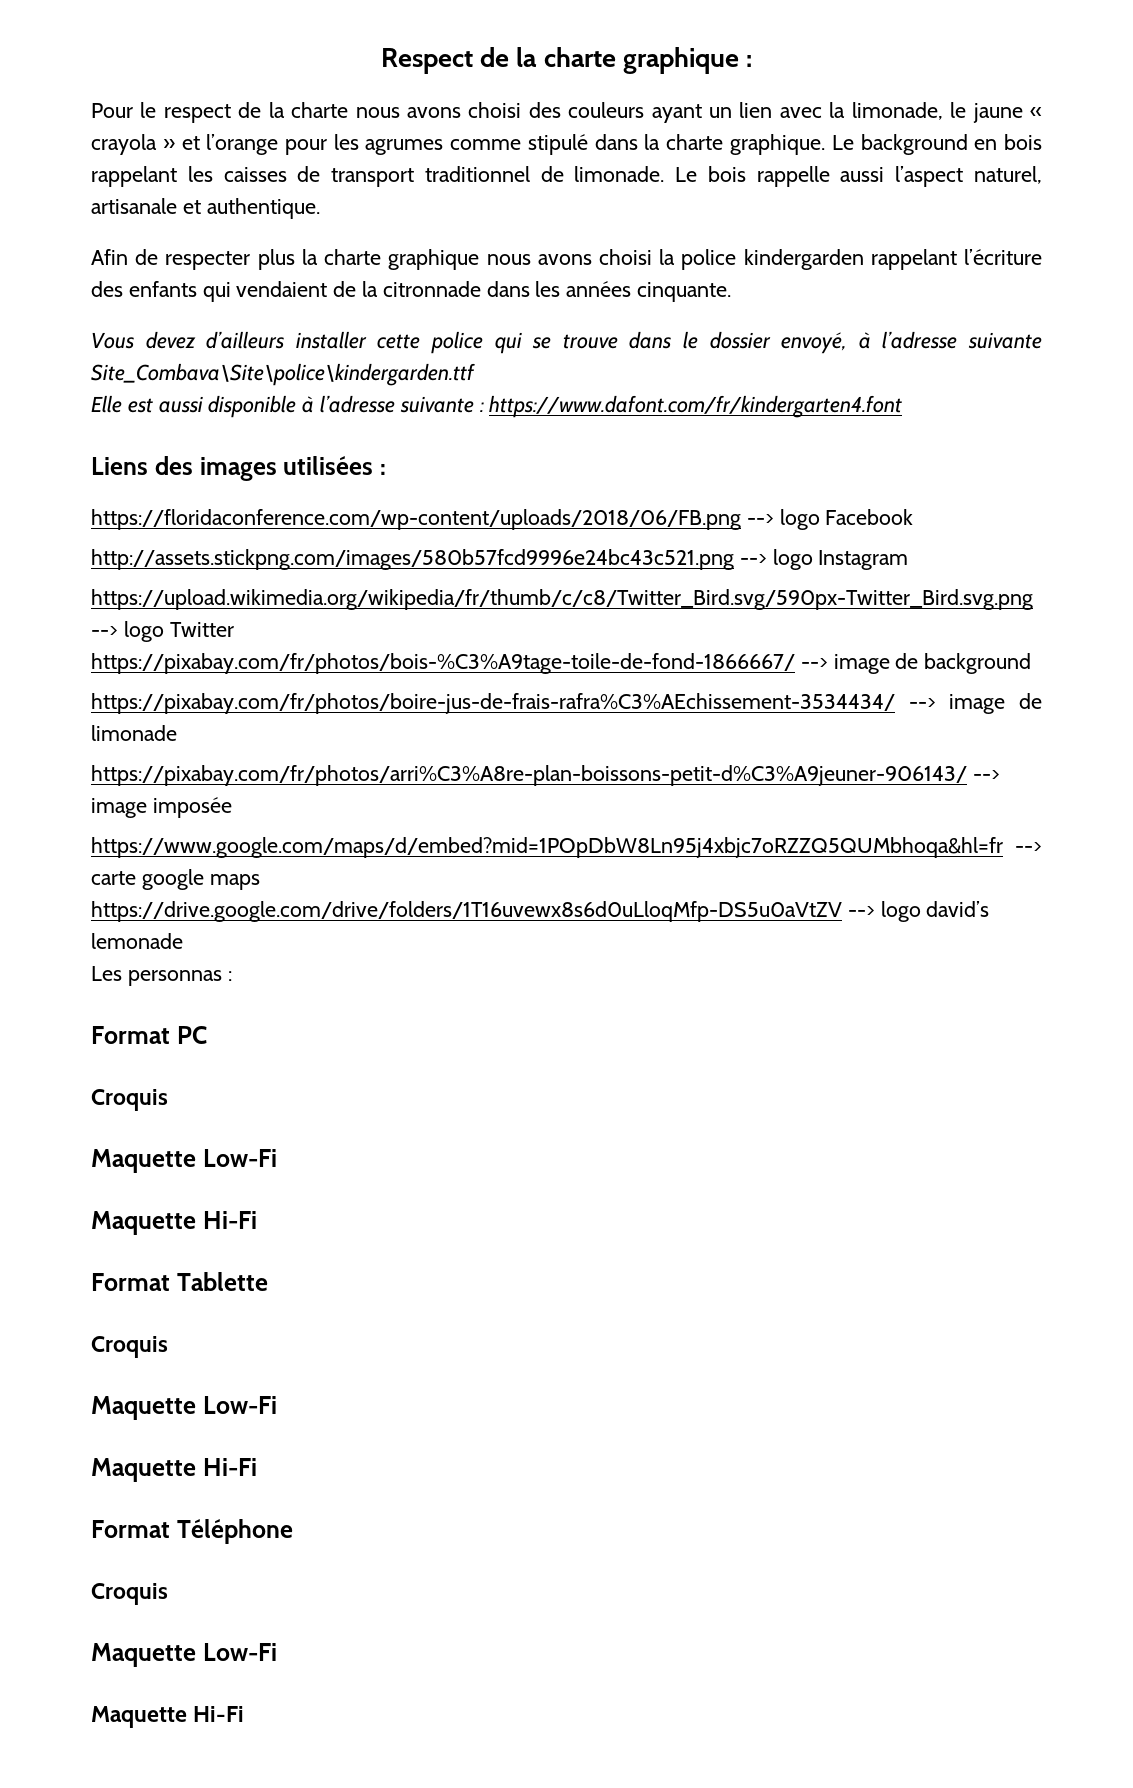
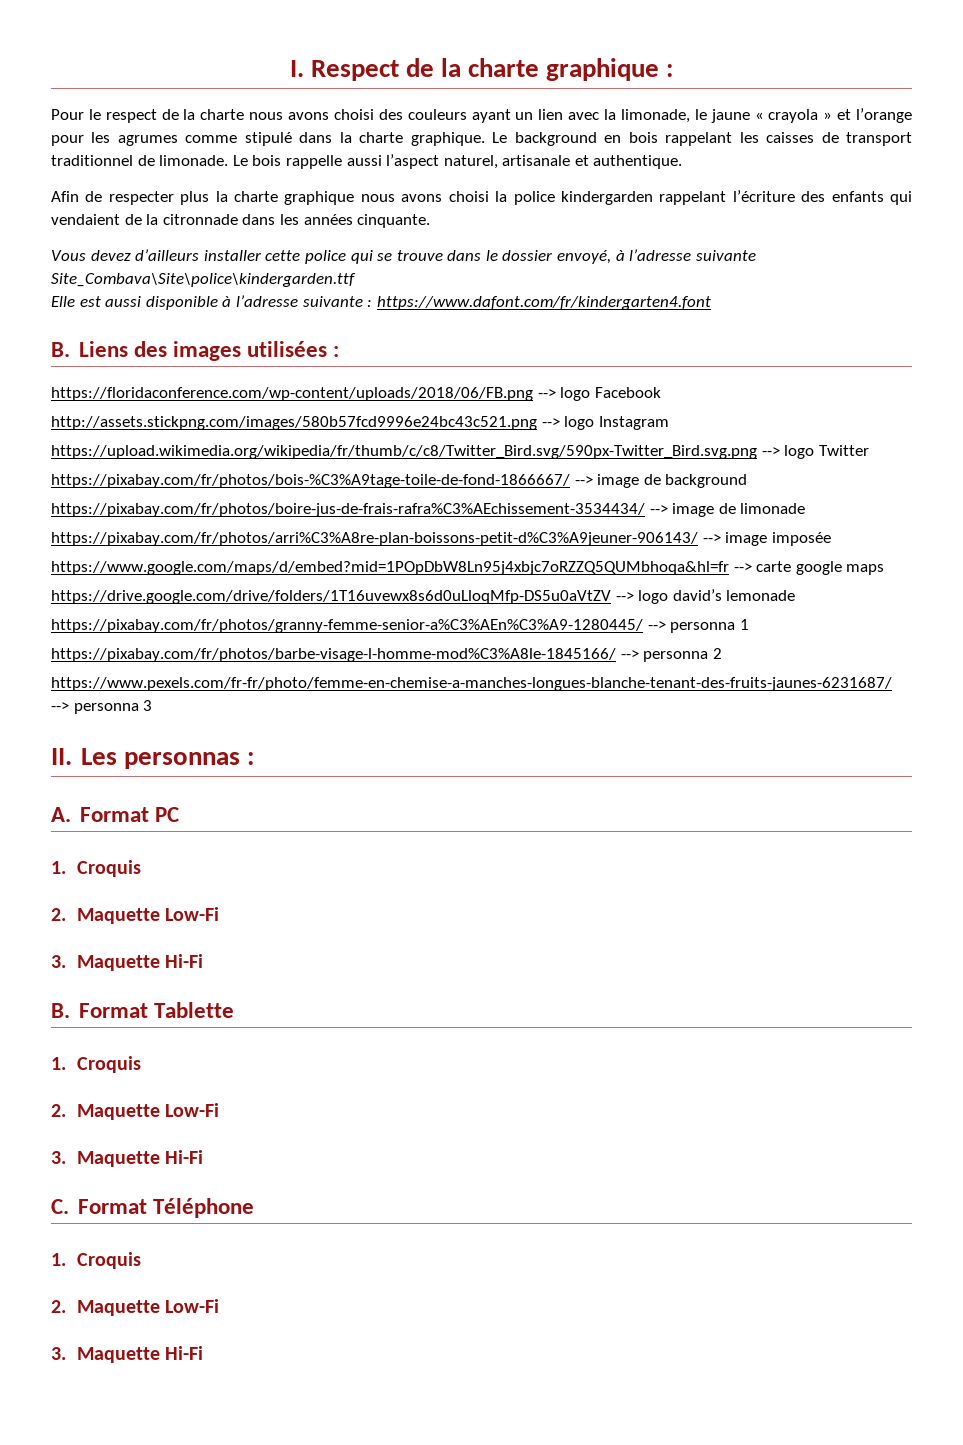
- Respect de la charte graphique :
+ I. Respect de la charte graphique :
- Liens des images utilisées :
+ B. Liens des images utilisées :
- Les personnas :
+ https://pixabay.com/fr/photos/granny-femme-senior-a%C3%AEn%C3%A9-1280445/ --> personna 1
+ https://pixabay.com/fr/photos/barbe-visage-l-homme-mod%C3%A8le-1845166/ --> personna 2
+ https://www.pexels.com/fr-fr/photo/femme-en-chemise-a-manches-longues-blanche-tenant-des-fruits-jaunes-6231687/ --> personna 3
+ II. Les personnas :
- Format PC
- Croquis
- Maquette Low-Fi
- Maquette Hi-Fi
- Format Tablette
- Croquis
- Maquette Low-Fi
- Maquette Hi-Fi
- Format Téléphone
- Croquis
- Maquette Low-Fi
- Maquette Hi-Fi
+ A. Format PC
+ 1. Croquis
+ 2. Maquette Low-Fi
+ 3. Maquette Hi-Fi
+ B. Format Tablette
+ 1. Croquis
+ 2. Maquette Low-Fi
+ 3. Maquette Hi-Fi
+ C. Format Téléphone
+ 1. Croquis
+ 2. Maquette Low-Fi
+ 3. Maquette Hi-Fi

